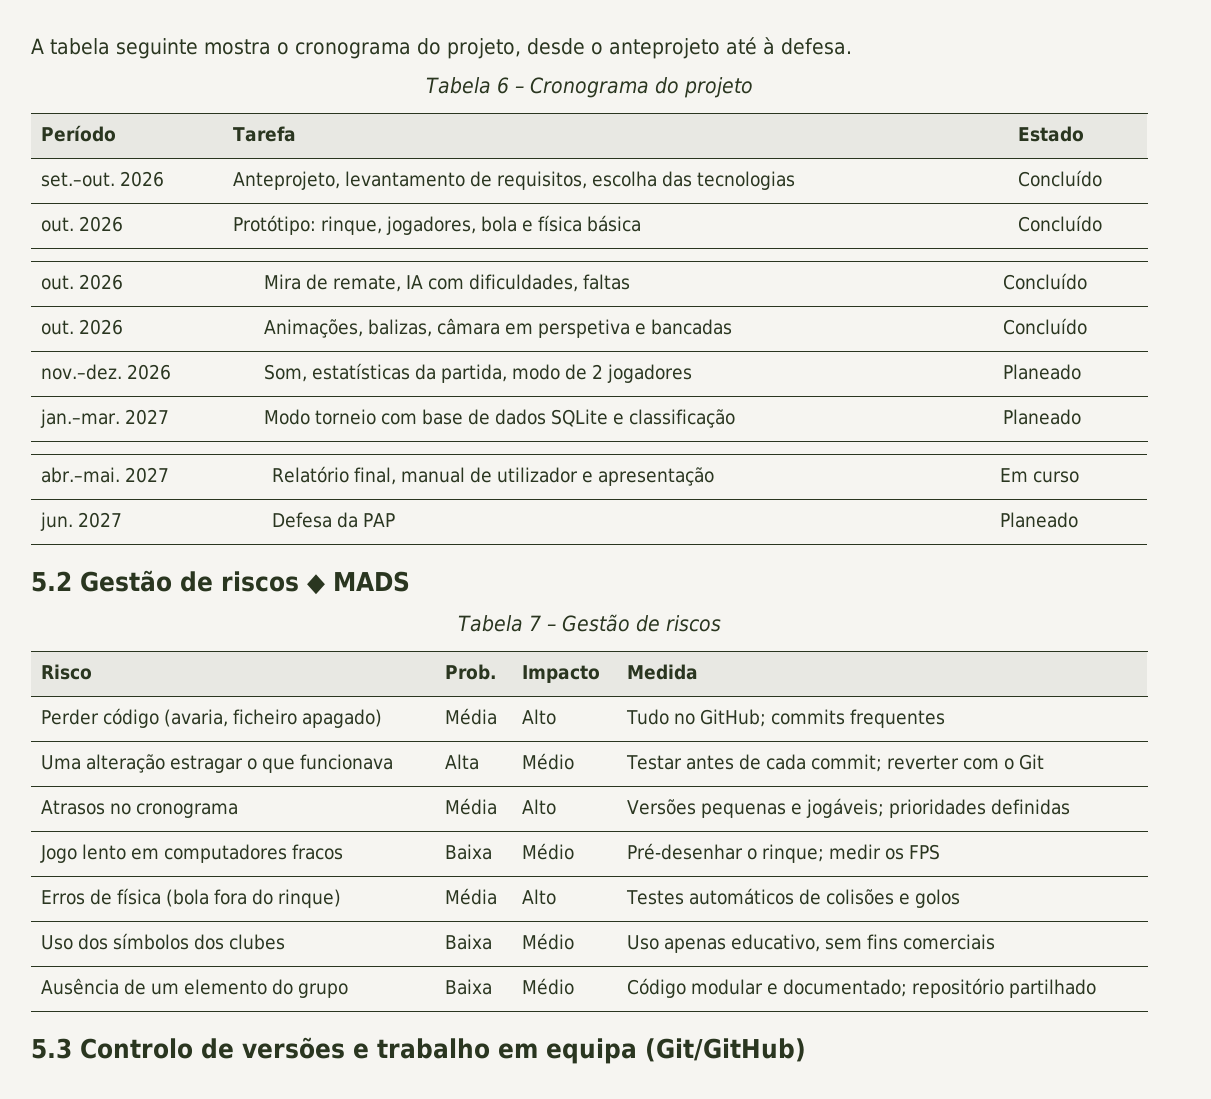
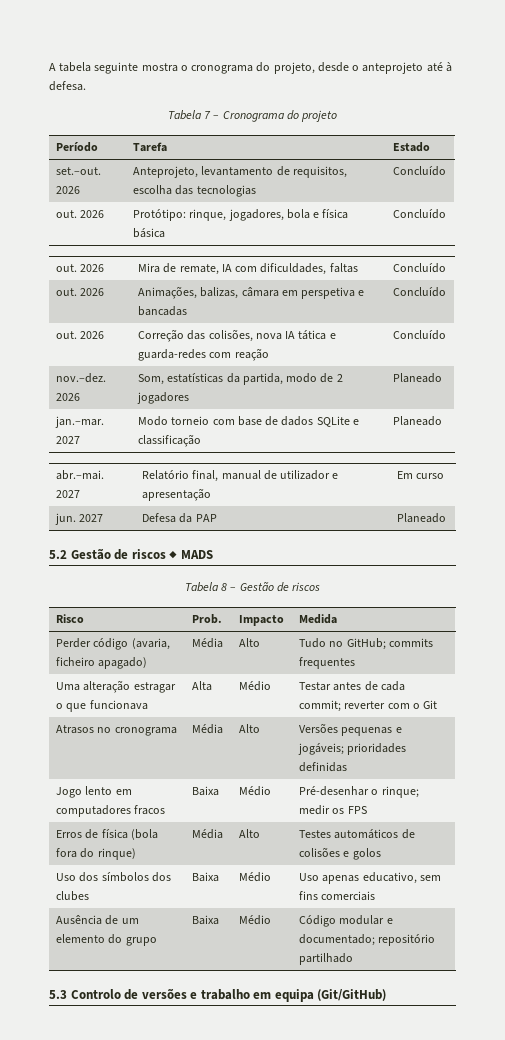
- Tabela 6 – Cronograma do projeto
+ Tabela 7 – Cronograma do projeto
+ out. 2026 | Correção das colisões, nova IA tática e guarda-redes com reação | Concluído
- Tabela 7 – Gestão de riscos
+ Tabela 8 – Gestão de riscos

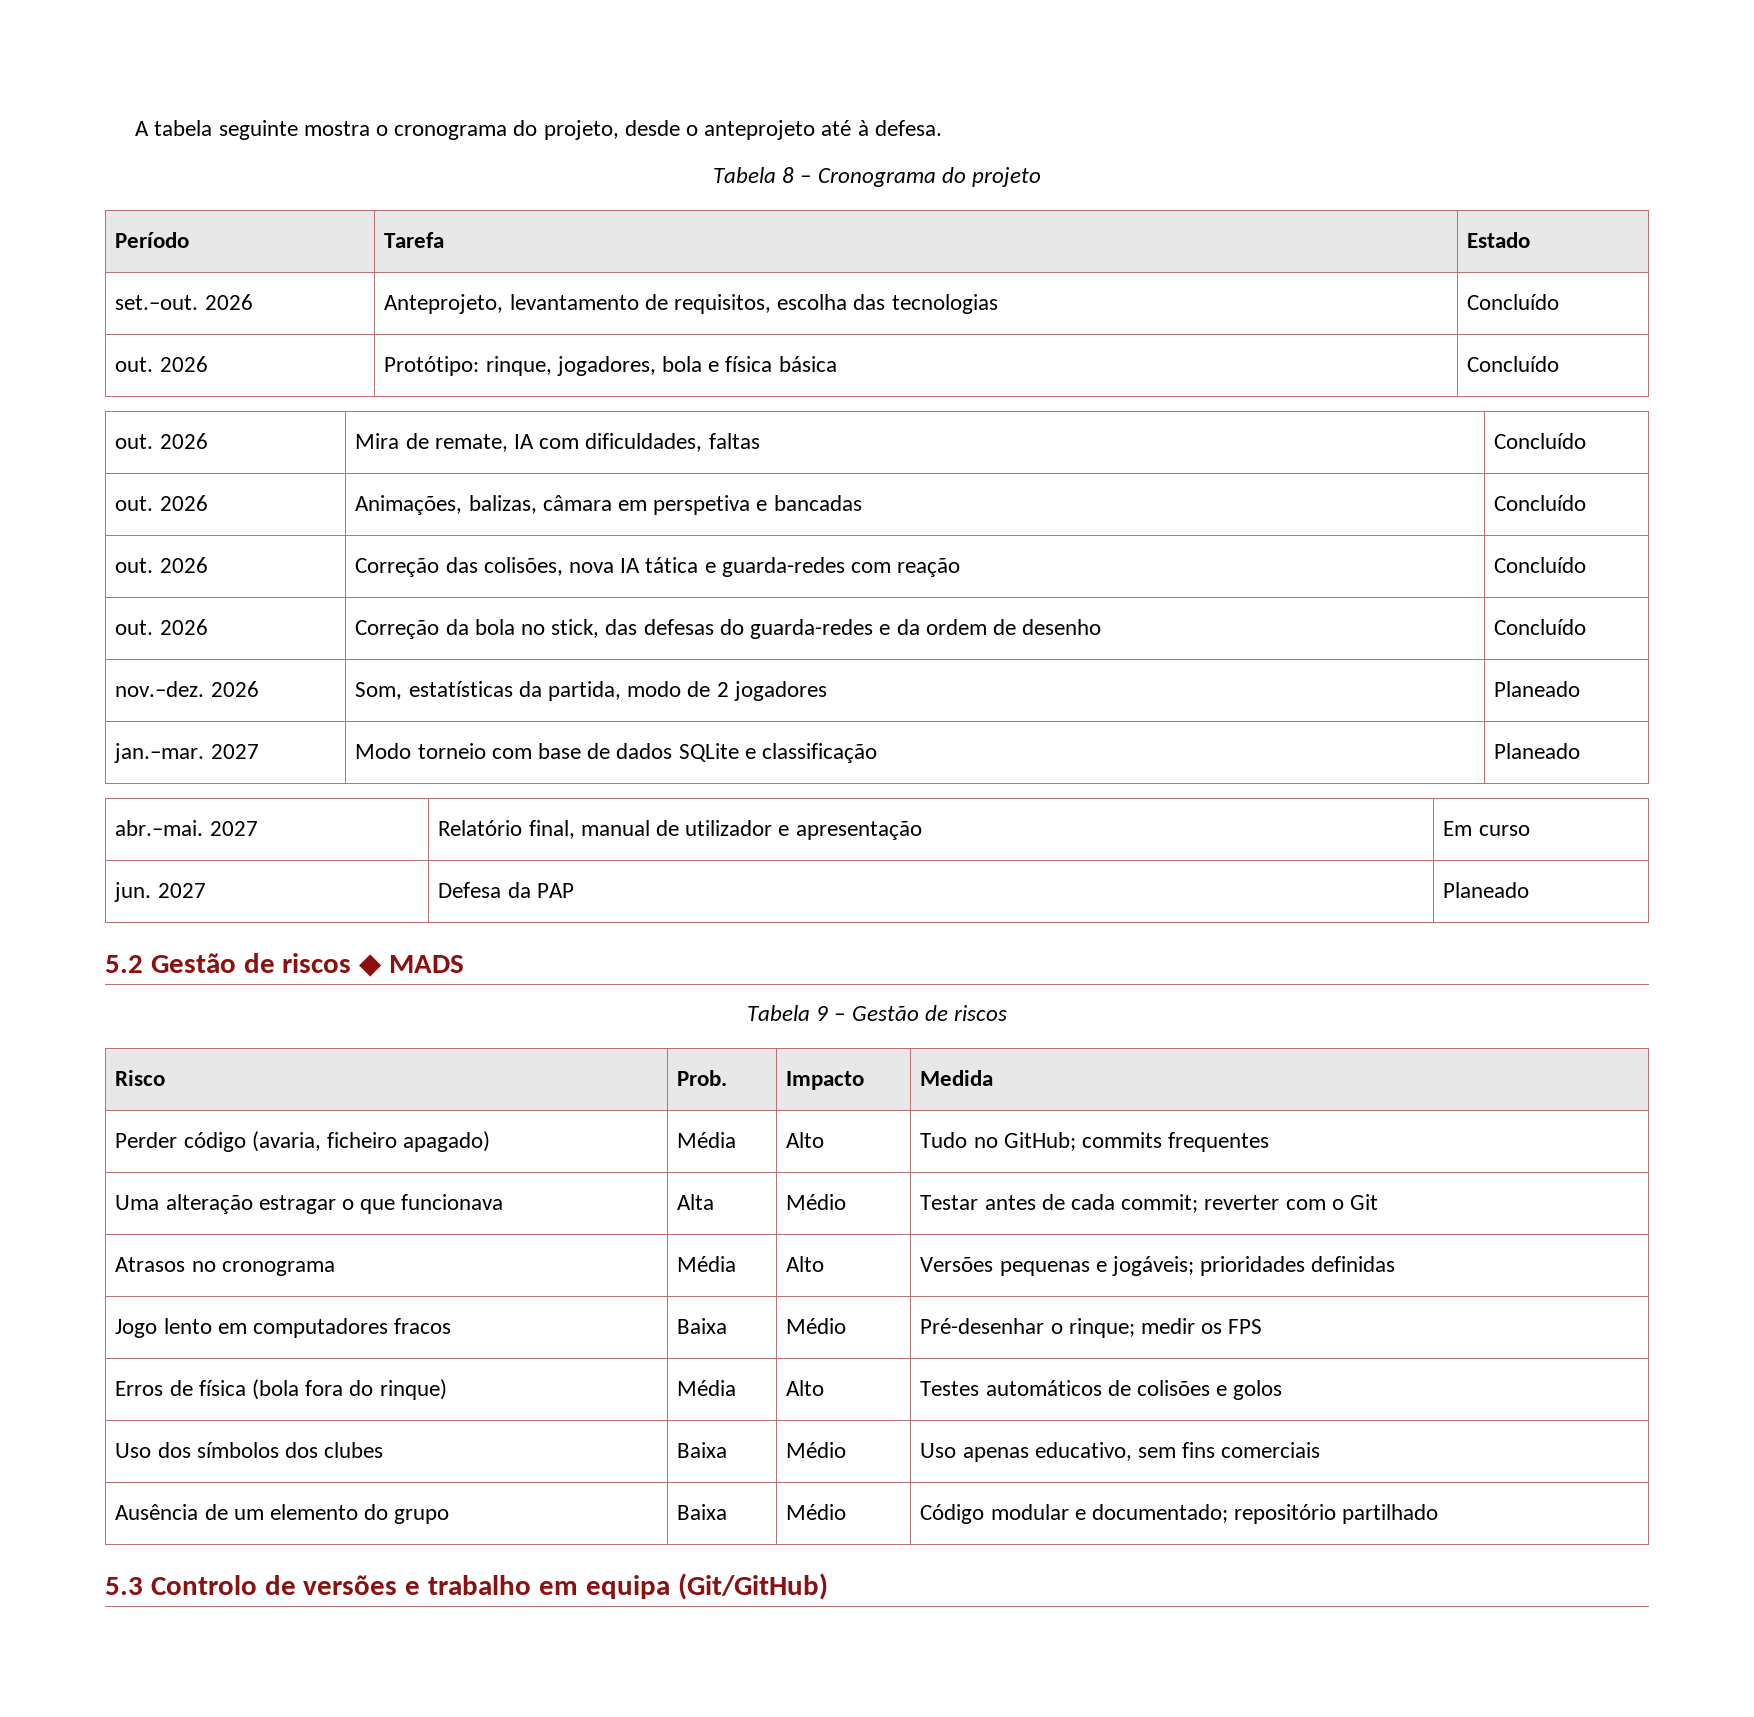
- Tabela 7 – Cronograma do projeto
+ Tabela 8 – Cronograma do projeto
+ out. 2026 | Correção da bola no stick, das defesas do guarda-redes e da ordem de desenho | Concluído
- Tabela 8 – Gestão de riscos
+ Tabela 9 – Gestão de riscos

